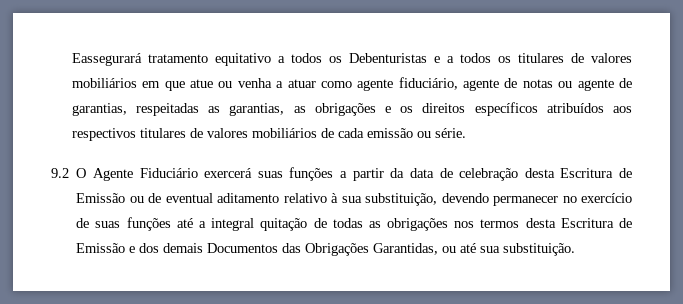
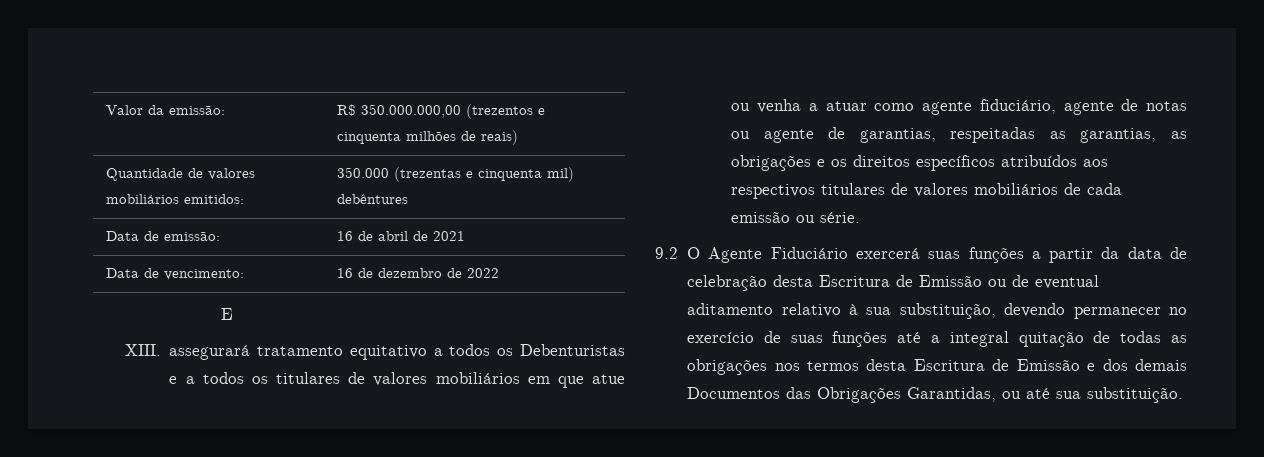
- Eassegurará tratamento equitativo a todos os Debenturistas e a todos os titulares de valores mobiliários em que atue ou venha a atuar como agente fiduciário, agente de notas ou agente de garantias, respeitadas as garantias, as obrigações e os direitos específicos atribuídos aos respectivos titulares de valores mobiliários de cada emissão ou série.
+ Valor da emissão: | R$ 350.000.000,00 (trezentos e cinquenta milhões de reais)
+ Quantidade de valores mobiliários emitidos: | 350.000 (trezentas e cinquenta mil) debêntures
+ Data de emissão: | 16 de abril de 2021
+ Data de vencimento: | 16 de dezembro de 2022
+ E
+ XIII. assegurará tratamento equitativo a todos os Debenturistas e a todos os titulares de valores mobiliários em que atue ou venha a atuar como agente fiduciário, agente de notas ou agente de garantias, respeitadas as garantias, as obrigações e os direitos específicos atribuídos aos respectivos titulares de valores mobiliários de cada emissão ou série.

